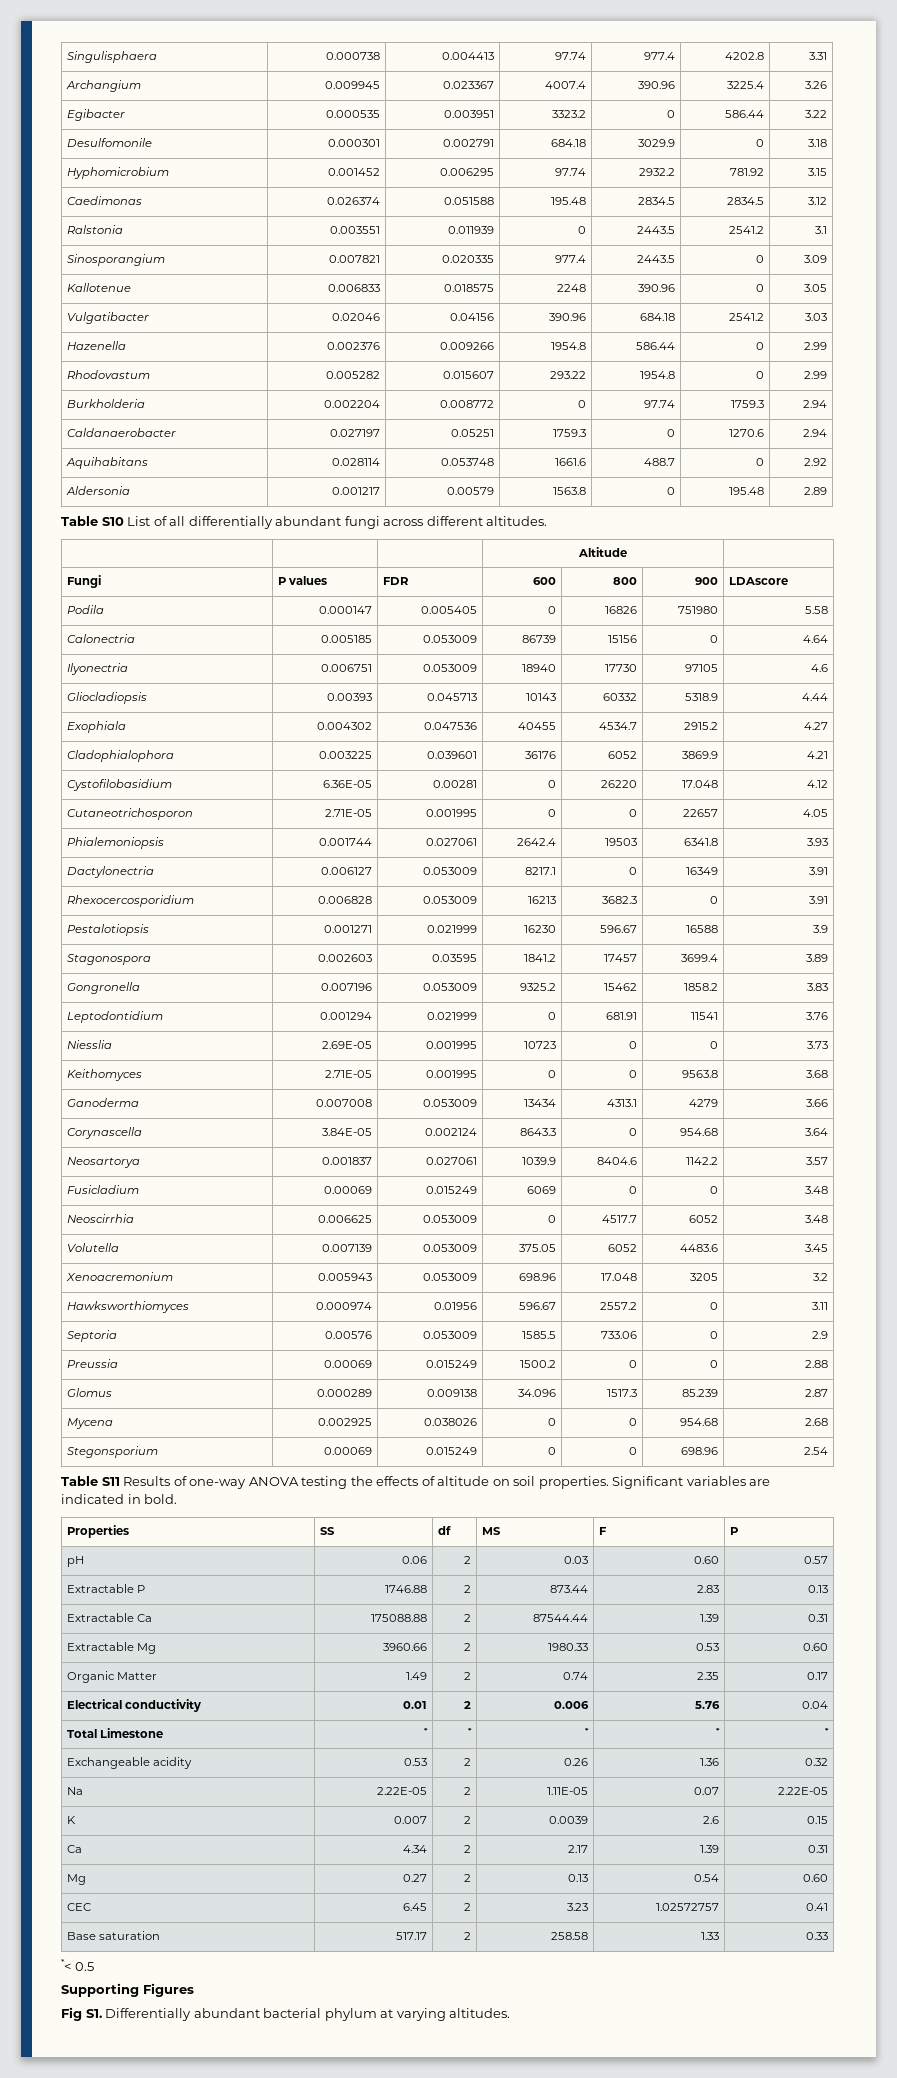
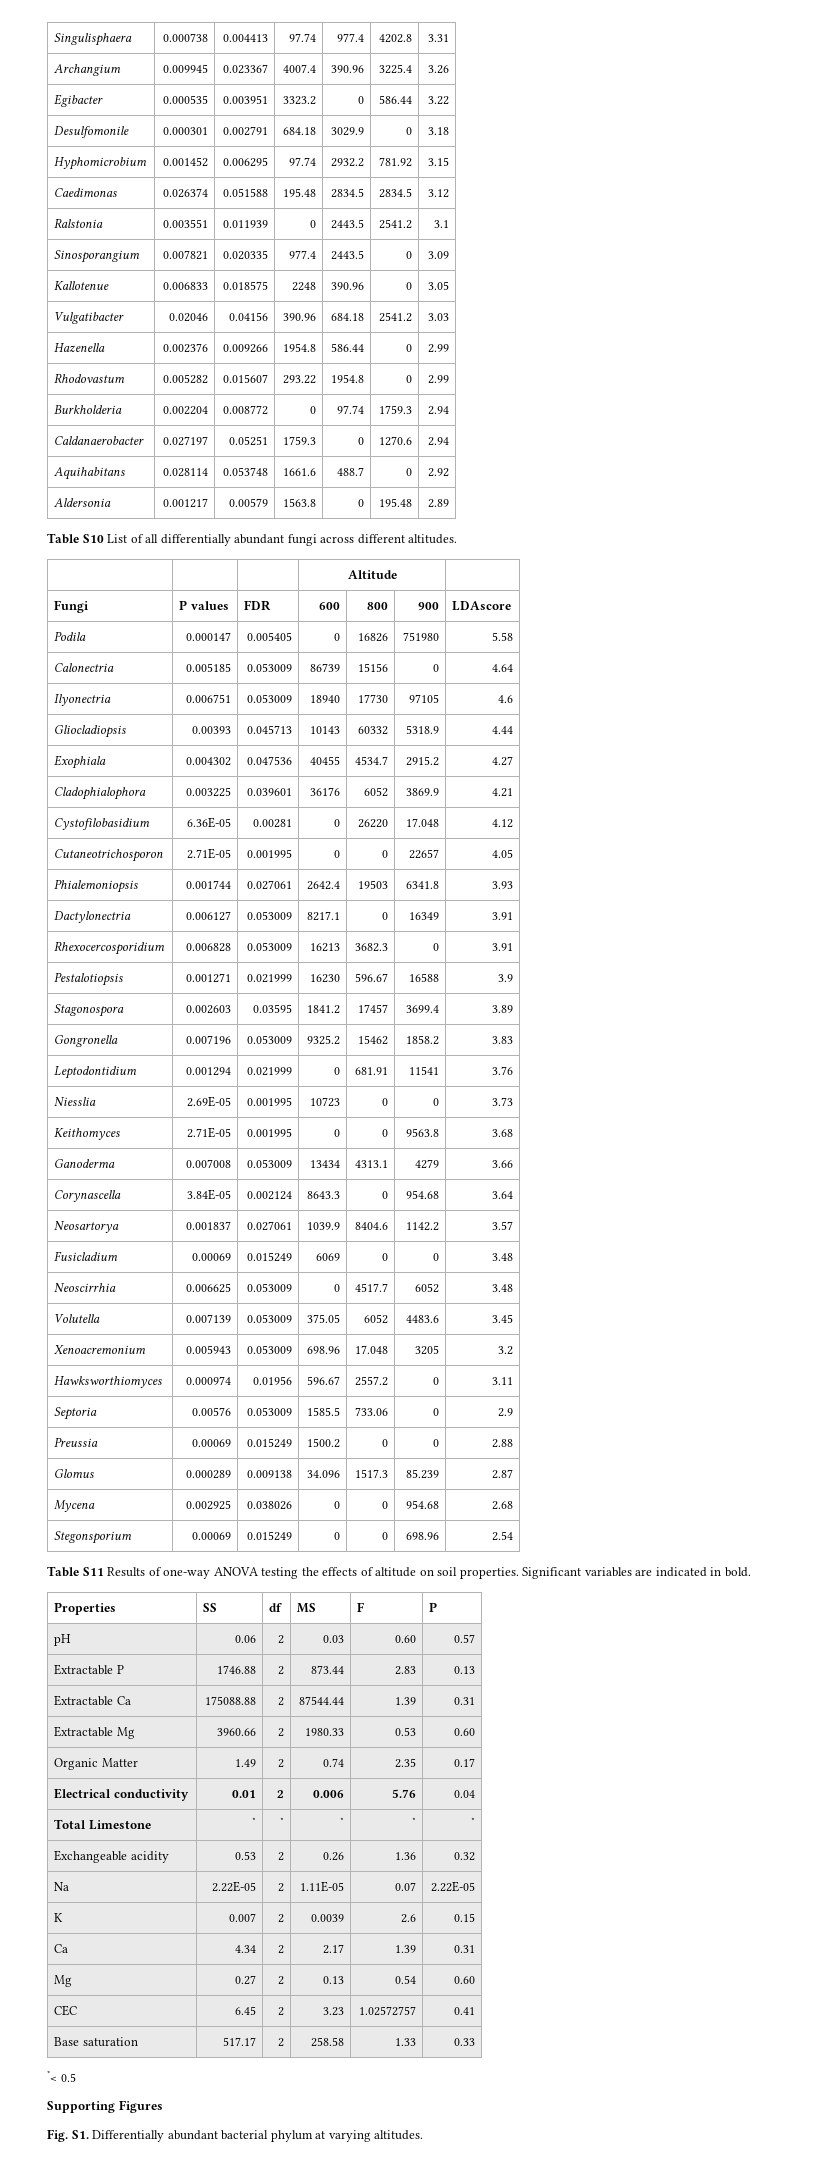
- Fig S1. Differentially abundant bacterial phylum at varying altitudes.
+ Fig. S1. Differentially abundant bacterial phylum at varying altitudes.

